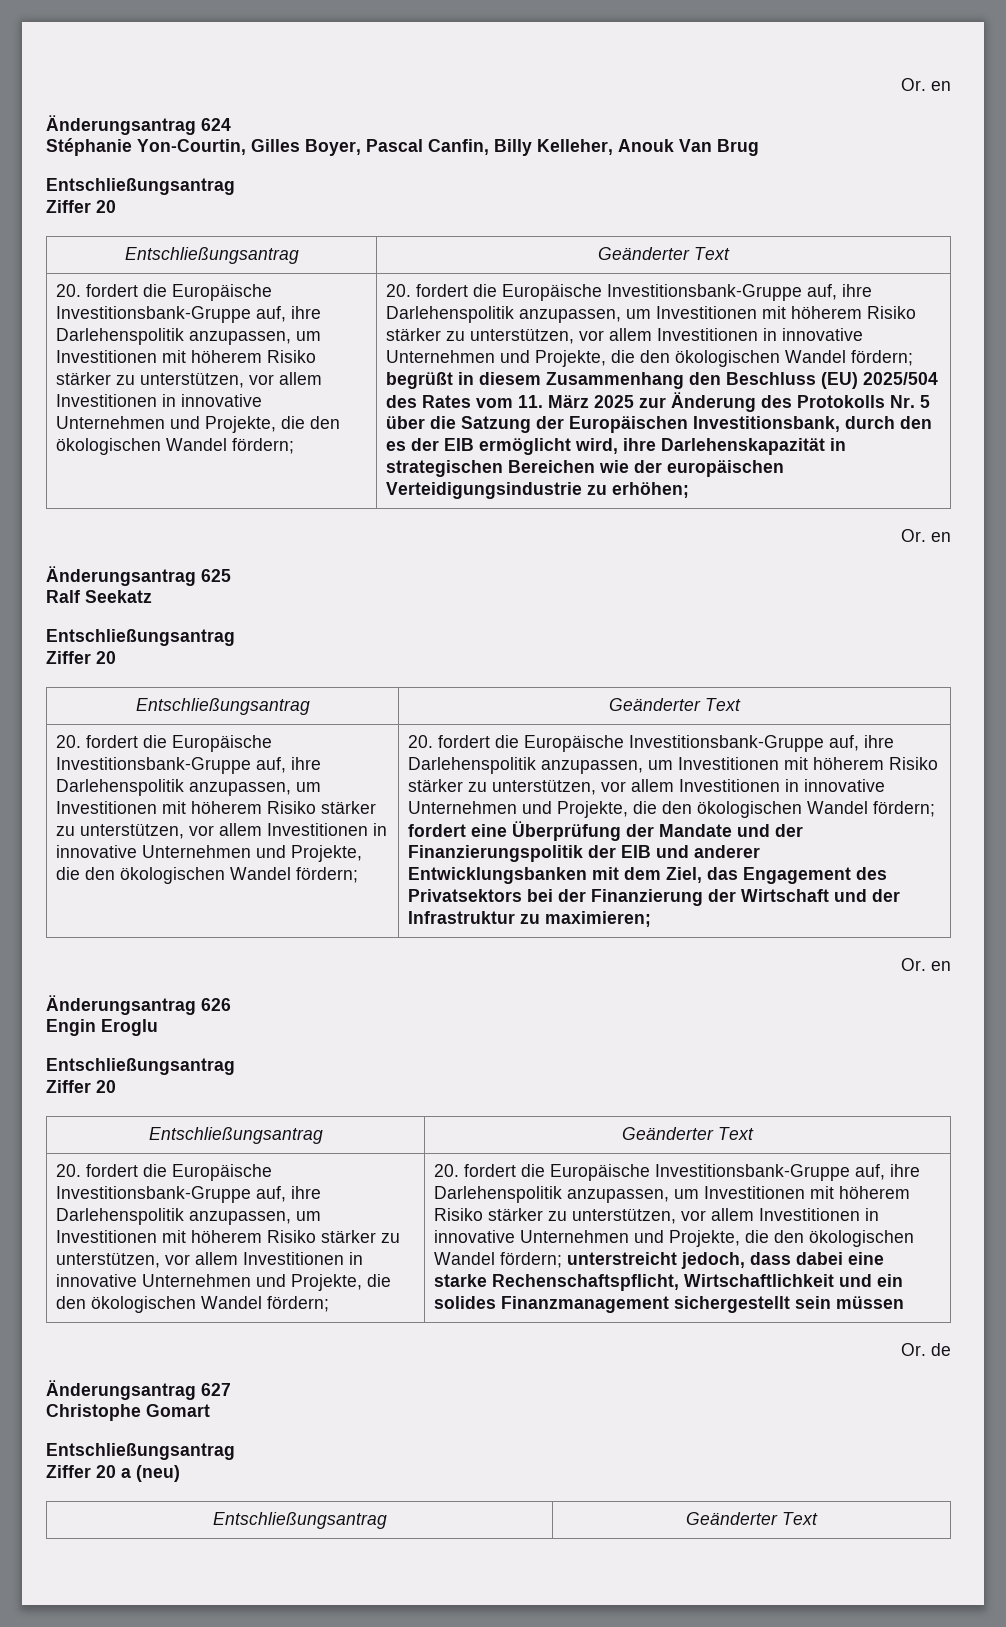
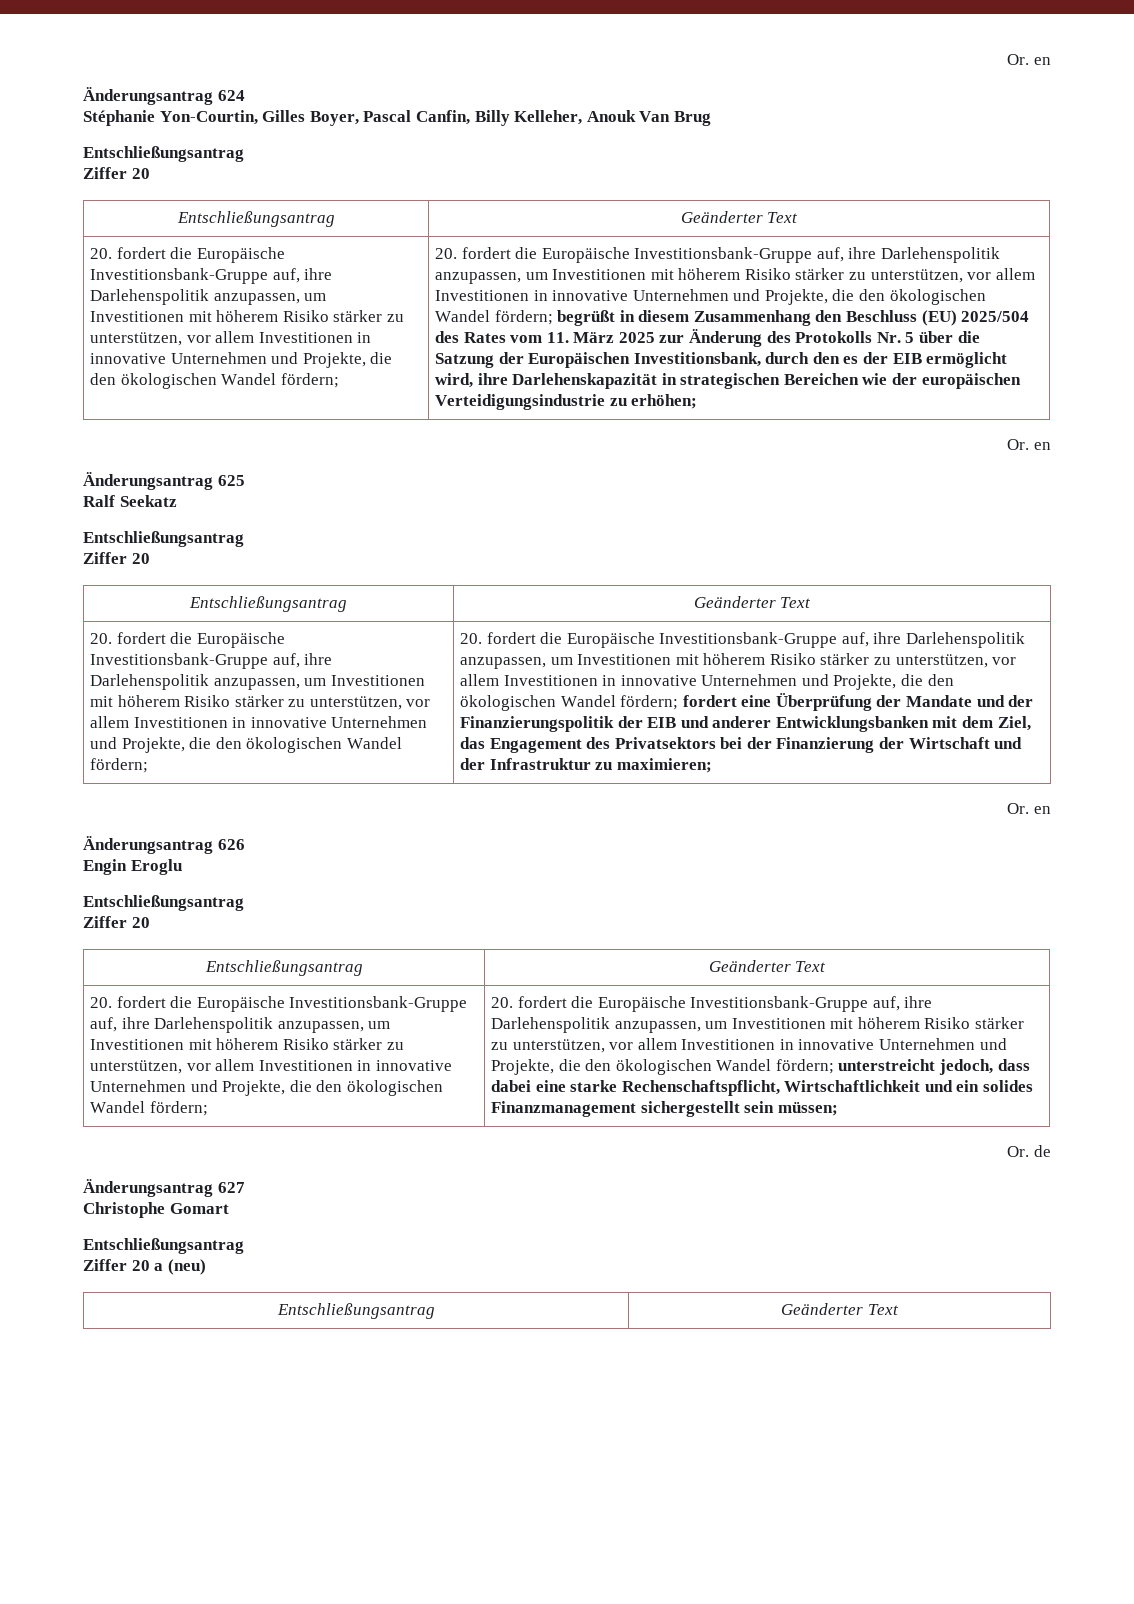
- 20. fordert die Europäische Investitionsbank-Gruppe auf, ihre Darlehenspolitik anzupassen, um Investitionen mit höherem Risiko stärker zu unterstützen, vor allem Investitionen in innovative Unternehmen und Projekte, die den ökologischen Wandel fördern; unterstreicht jedoch, dass dabei eine starke Rechenschaftspflicht, Wirtschaftlichkeit und ein solides Finanzmanagement sichergestellt sein müssen
+ 20. fordert die Europäische Investitionsbank-Gruppe auf, ihre Darlehenspolitik anzupassen, um Investitionen mit höherem Risiko stärker zu unterstützen, vor allem Investitionen in innovative Unternehmen und Projekte, die den ökologischen Wandel fördern; unterstreicht jedoch, dass dabei eine starke Rechenschaftspflicht, Wirtschaftlichkeit und ein solides Finanzmanagement sichergestellt sein müssen;

